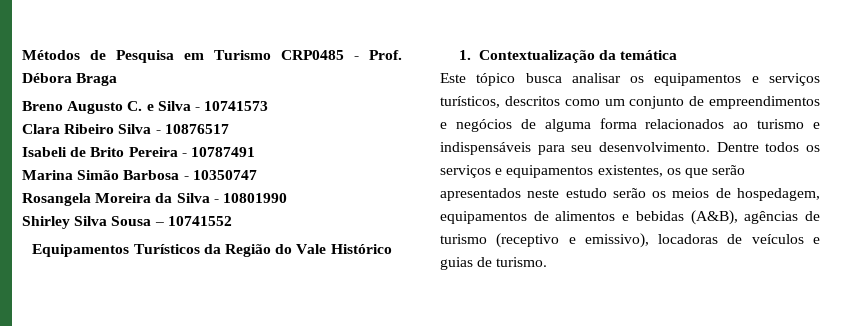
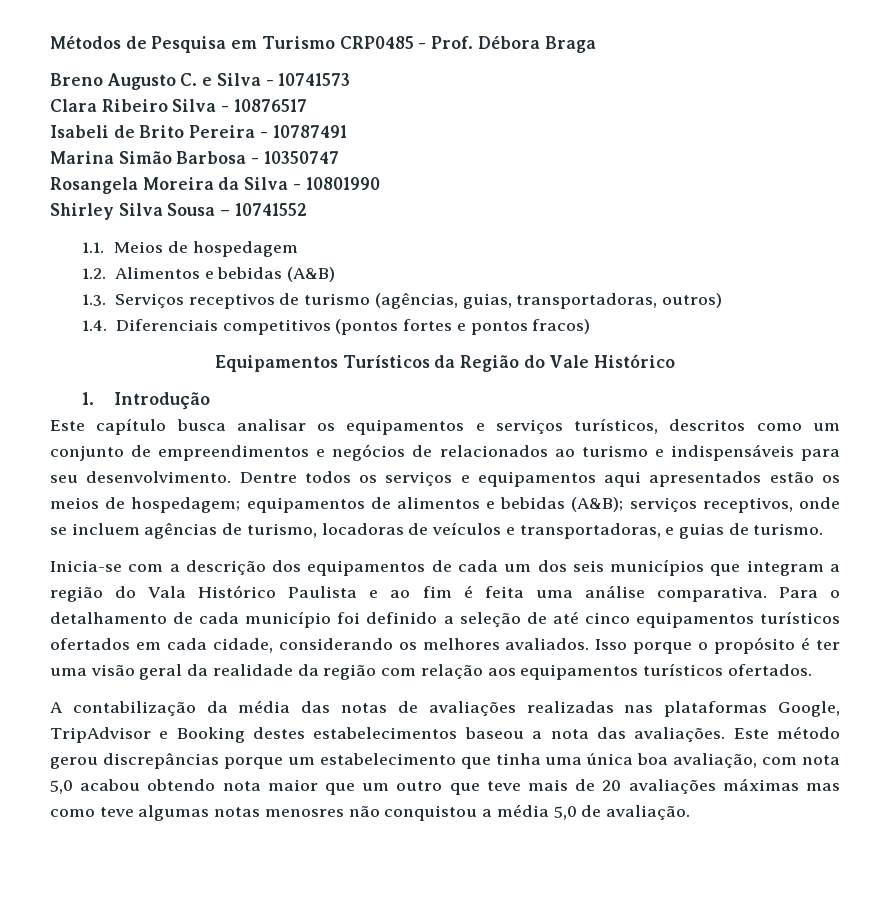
+ 1.1. Meios de hospedagem
+ 1.2. Alimentos e bebidas (A&B)
+ 1.3. Serviços receptivos de turismo (agências, guias, transportadoras, outros)
+ 1.4. Diferenciais competitivos (pontos fortes e pontos fracos)
- 1. Contextualização da temática
- Este tópico busca analisar os equipamentos e serviços turísticos, descritos como um conjunto de empreendimentos e negócios de alguma forma relacionados ao turismo e indispensáveis para seu desenvolvimento.
+ 1. Introdução
+ Este capítulo busca analisar os equipamentos e serviços turísticos, descritos como um conjunto de empreendimentos e negócios de relacionados ao turismo e indispensáveis para seu desenvolvimento.
- Dentre todos os serviços e equipamentos existentes, os que serão apresentados neste estudo serão os meios de hospedagem, equipamentos de alimentos e bebidas (A&B), agências de turismo (receptivo e emissivo), locadoras de veículos e guias de turismo.
+ Dentre todos os serviços e equipamentos aqui apresentados estão os meios de hospedagem; equipamentos de alimentos e bebidas (A&B); serviços receptivos, onde se incluem agências de turismo, locadoras de veículos e transportadoras, e guias de turismo.
+ Inicia-se com a descrição dos equipamentos de cada um dos seis municípios que integram a região do Vala Histórico Paulista e ao fim é feita uma análise comparativa. Para o detalhamento de cada município foi definido a seleção de até cinco equipamentos turísticos ofertados em cada cidade, considerando os melhores avaliados. Isso porque o propósito é ter uma visão geral da realidade da região com relação aos equipamentos turísticos ofertados.
+ A contabilização da média das notas de avaliações realizadas nas plataformas Google, TripAdvisor e Booking destes estabelecimentos baseou a nota das avaliações. Este método gerou discrepâncias porque um estabelecimento que tinha uma única boa avaliação, com nota 5,0 acabou obtendo nota maior que um outro que teve mais de 20 avaliações máximas mas como teve algumas notas menosres não conquistou a média 5,0 de avaliação.

